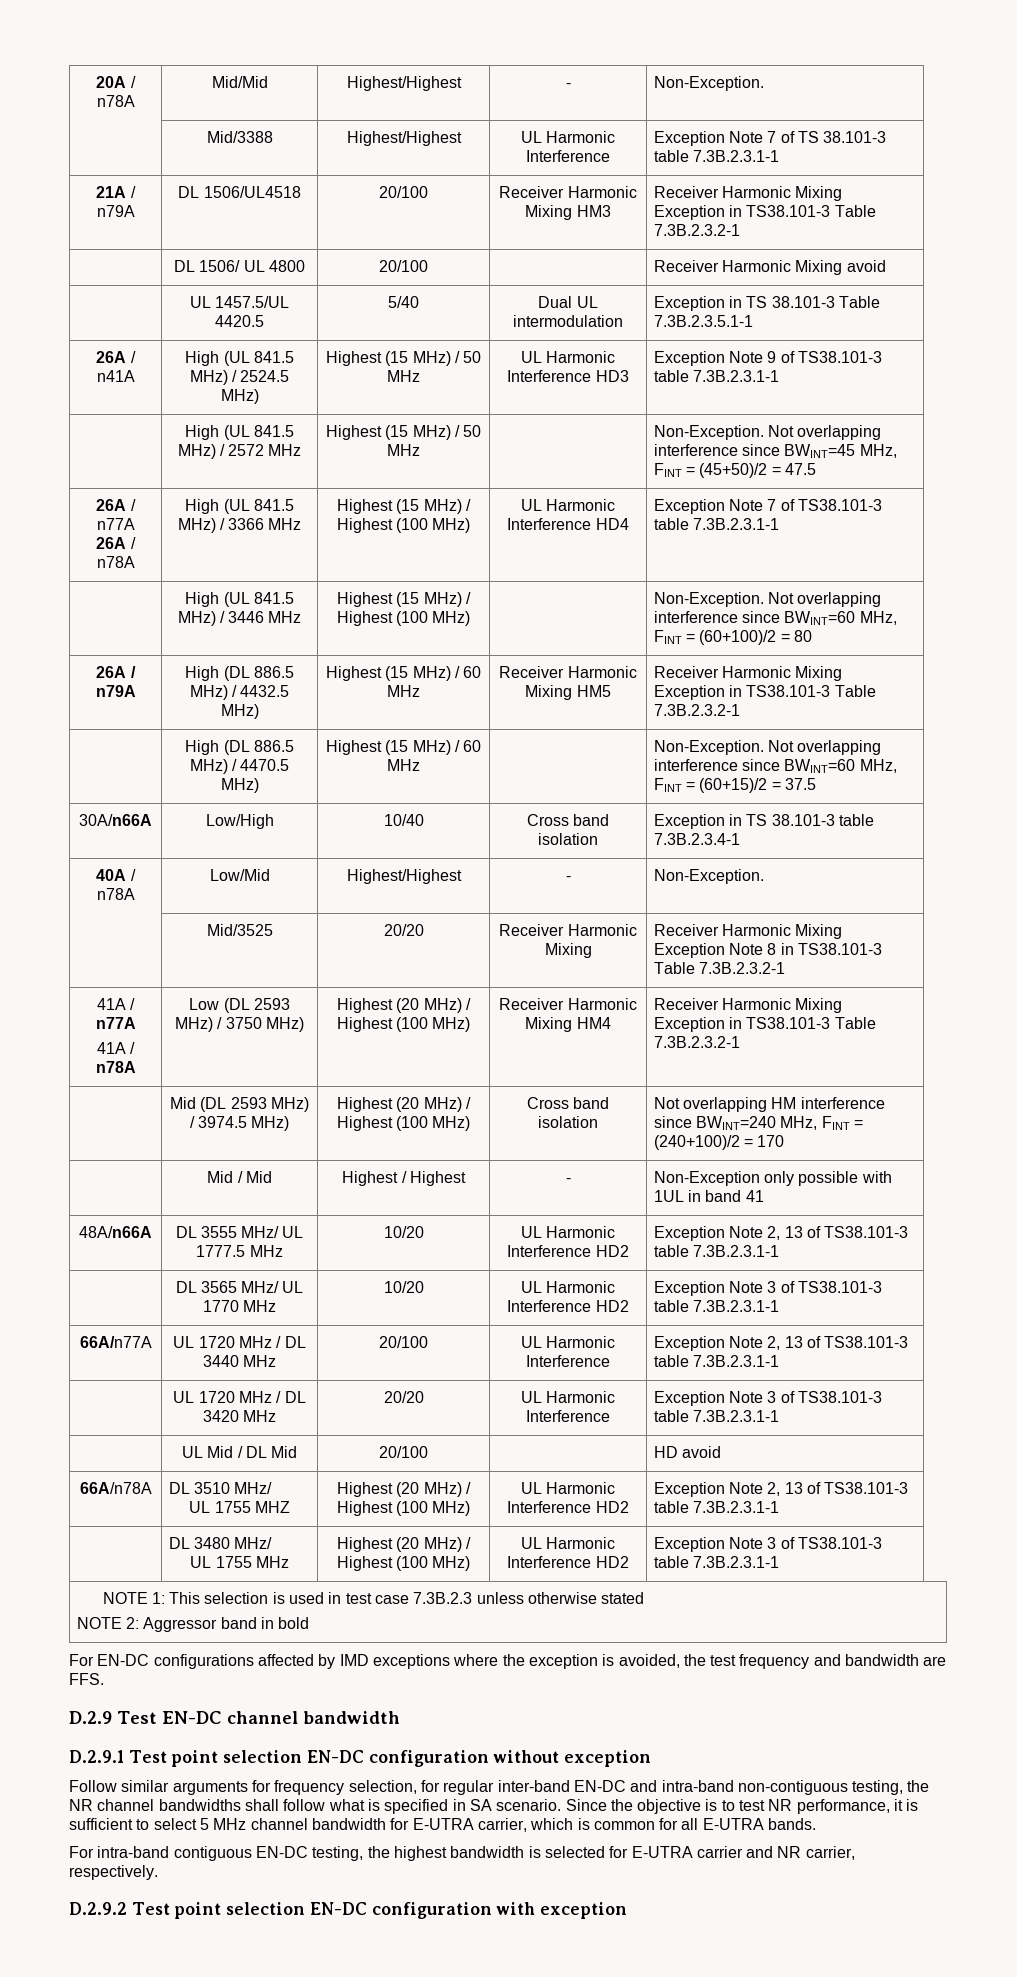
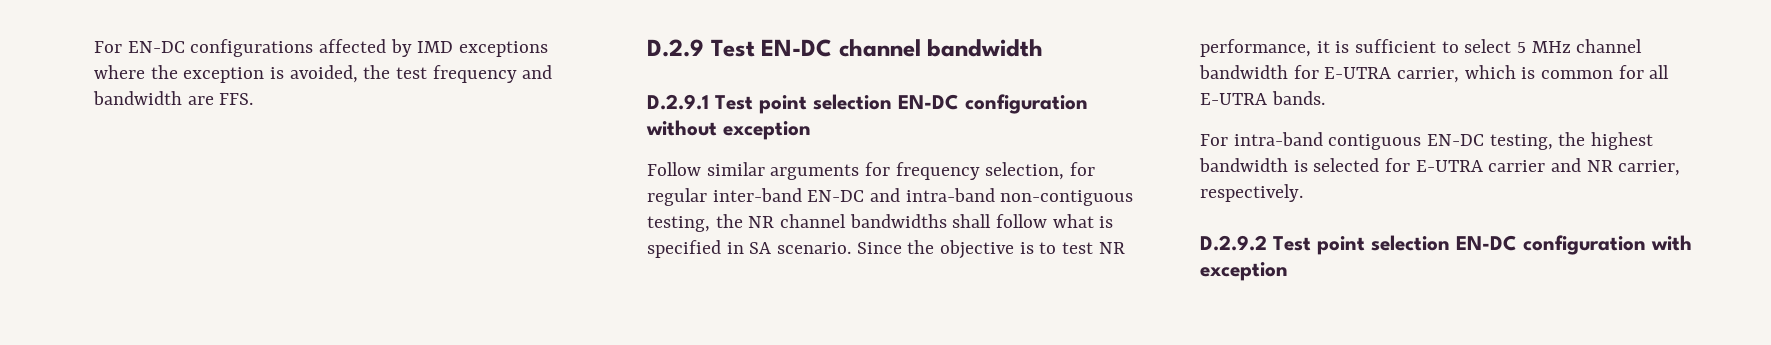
- 20A / n78A | Mid/Mid | Highest/Highest | - | Non-Exception.
- | Mid/3388 | Highest/Highest | UL Harmonic Interference | Exception Note 7 of TS 38.101-3 table 7.3B.2.3.1-1
- 21A / n79A | DL 1506/UL4518 | 20/100 | Receiver Harmonic Mixing HM3 | Receiver Harmonic Mixing Exception in TS38.101-3 Table 7.3B.2.3.2-1
- | DL 1506/ UL 4800 | 20/100 | | Receiver Harmonic Mixing avoid
- | UL 1457.5/UL 4420.5 | 5/40 | Dual UL intermodulation | Exception in TS 38.101-3 Table 7.3B.2.3.5.1-1
- 26A / n41A | High (UL 841.5 MHz) / 2524.5 MHz) | Highest (15 MHz) / 50 MHz | UL Harmonic Interference HD3 | Exception Note 9 of TS38.101-3 table 7.3B.2.3.1-1
- | High (UL 841.5 MHz) / 2572 MHz | Highest (15 MHz) / 50 MHz | | Non-Exception. Not overlapping interference since BWINT=45 MHz, FINT = (45+50)/2 = 47.5
- 26A / n77A
- 26A / n78A | High (UL 841.5 MHz) / 3366 MHz | Highest (15 MHz) / Highest (100 MHz) | UL Harmonic Interference HD4 | Exception Note 7 of TS38.101-3 table 7.3B.2.3.1-1
- | High (UL 841.5 MHz) / 3446 MHz | Highest (15 MHz) / Highest (100 MHz) | | Non-Exception. Not overlapping interference since BWINT=60 MHz, FINT = (60+100)/2 = 80
- 26A / n79A | High (DL 886.5 MHz) / 4432.5 MHz) | Highest (15 MHz) / 60 MHz | Receiver Harmonic Mixing HM5 | Receiver Harmonic Mixing Exception in TS38.101-3 Table 7.3B.2.3.2-1
- | High (DL 886.5 MHz) / 4470.5 MHz) | Highest (15 MHz) / 60 MHz | | Non-Exception. Not overlapping interference since BWINT=60 MHz, FINT = (60+15)/2 = 37.5
- 30A/n66A | Low/High | 10/40 | Cross band isolation | Exception in TS 38.101-3 table 7.3B.2.3.4-1
- 40A / n78A | Low/Mid | Highest/Highest | - | Non-Exception.
- | Mid/3525 | 20/20 | Receiver Harmonic Mixing | Receiver Harmonic Mixing Exception Note 8 in TS38.101-3 Table 7.3B.2.3.2-1
- 41A / n77A
- 41A / n78A | Low (DL 2593 MHz) / 3750 MHz) | Highest (20 MHz) / Highest (100 MHz) | Receiver Harmonic Mixing HM4 | Receiver Harmonic Mixing Exception in TS38.101-3 Table 7.3B.2.3.2-1
- | Mid (DL 2593 MHz) / 3974.5 MHz) | Highest (20 MHz) / Highest (100 MHz) | Cross band isolation | Not overlapping HM interference since BWINT=240 MHz, FINT = (240+100)/2 = 170
- | Mid / Mid | Highest / Highest | - | Non-Exception only possible with 1UL in band 41
- 48A/n66A | DL 3555 MHz/ UL 1777.5 MHz | 10/20 | UL Harmonic Interference HD2 | Exception Note 2, 13 of TS38.101-3 table 7.3B.2.3.1-1
- | DL 3565 MHz/ UL 1770 MHz | 10/20 | UL Harmonic Interference HD2 | Exception Note 3 of TS38.101-3 table 7.3B.2.3.1-1
- 66A/n77A | UL 1720 MHz / DL 3440 MHz | 20/100 | UL Harmonic Interference | Exception Note 2, 13 of TS38.101-3 table 7.3B.2.3.1-1
- | UL 1720 MHz / DL 3420 MHz | 20/20 | UL Harmonic Interference | Exception Note 3 of TS38.101-3 table 7.3B.2.3.1-1
- | UL Mid / DL Mid | 20/100 | | HD avoid
- 66A/n78A | DL 3510 MHz/
- UL 1755 MHZ | Highest (20 MHz) / Highest (100 MHz) | UL Harmonic Interference HD2 | Exception Note 2, 13 of TS38.101-3 table 7.3B.2.3.1-1
- | DL 3480 MHz/
- UL 1755 MHz | Highest (20 MHz) / Highest (100 MHz) | UL Harmonic Interference HD2 | Exception Note 3 of TS38.101-3 table 7.3B.2.3.1-1
- NOTE 1: This selection is used in test case 7.3B.2.3 unless otherwise stated
- NOTE 2: Aggressor band in bold

